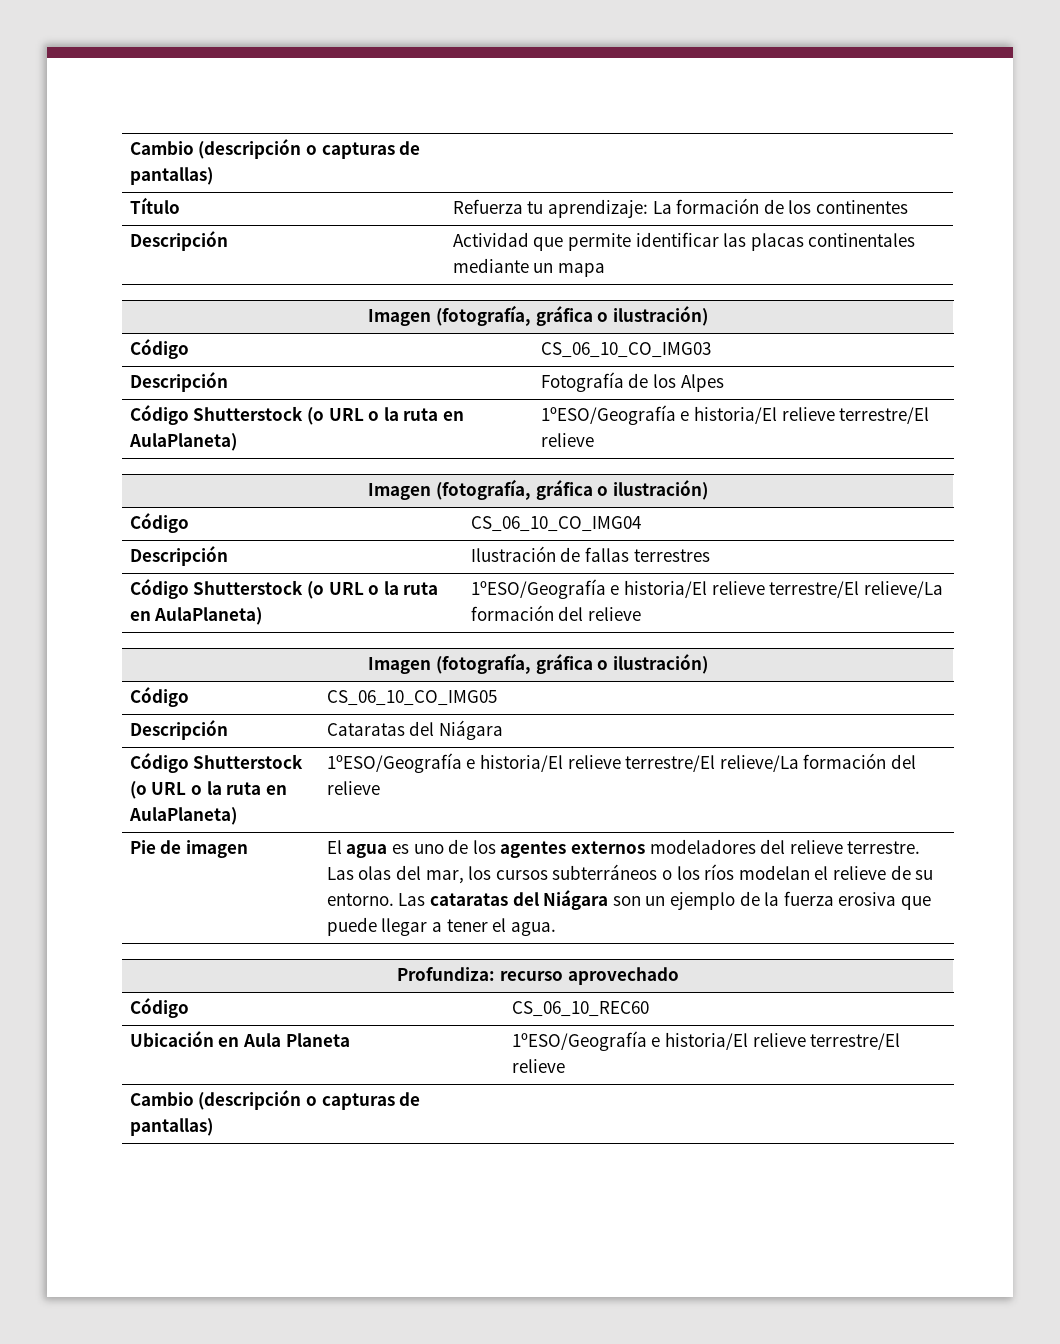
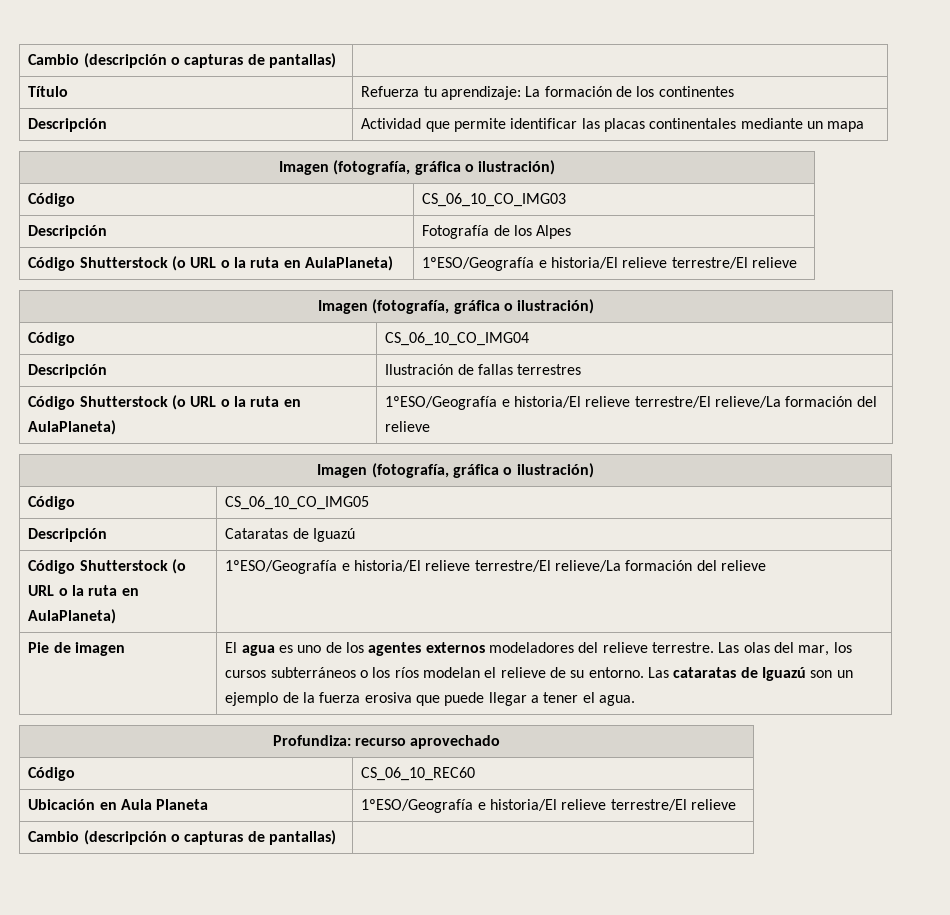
- Descripción | Cataratas del Niágara
+ Descripción | Cataratas de Iguazú
- Las cataratas del Niágara son un ejemplo de la fuerza erosiva que puede llegar a tener el agua.
+ Las cataratas de Iguazú son un ejemplo de la fuerza erosiva que puede llegar a tener el agua.

